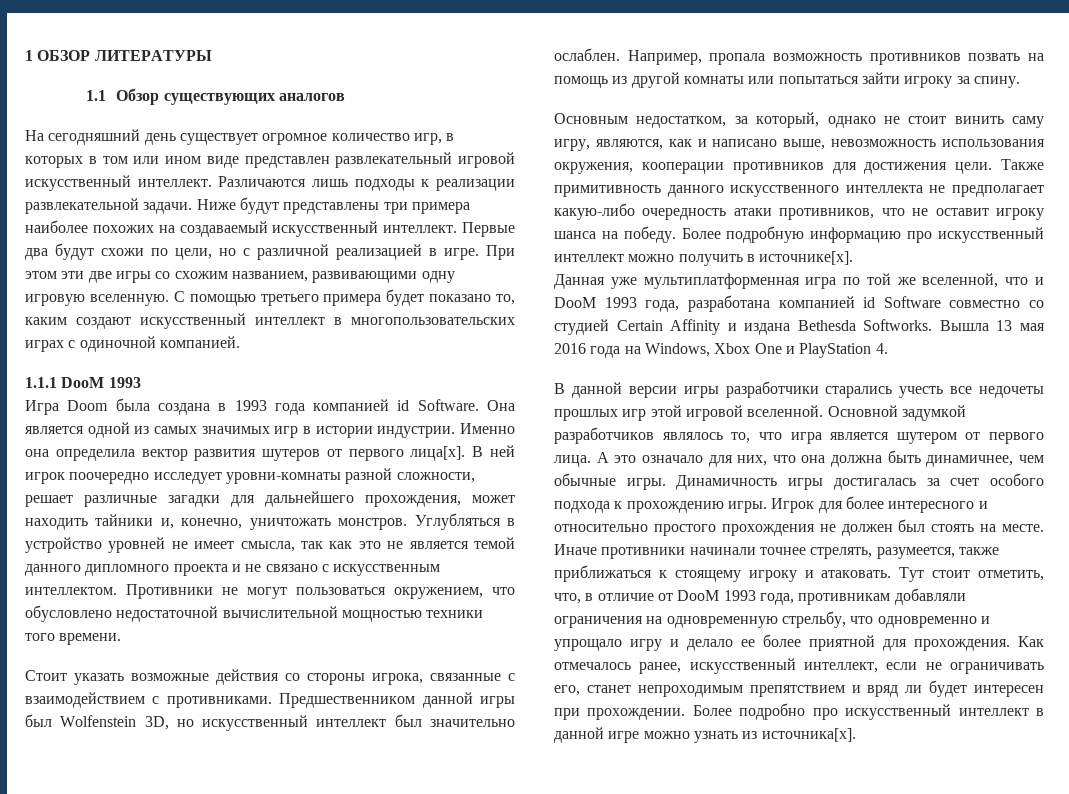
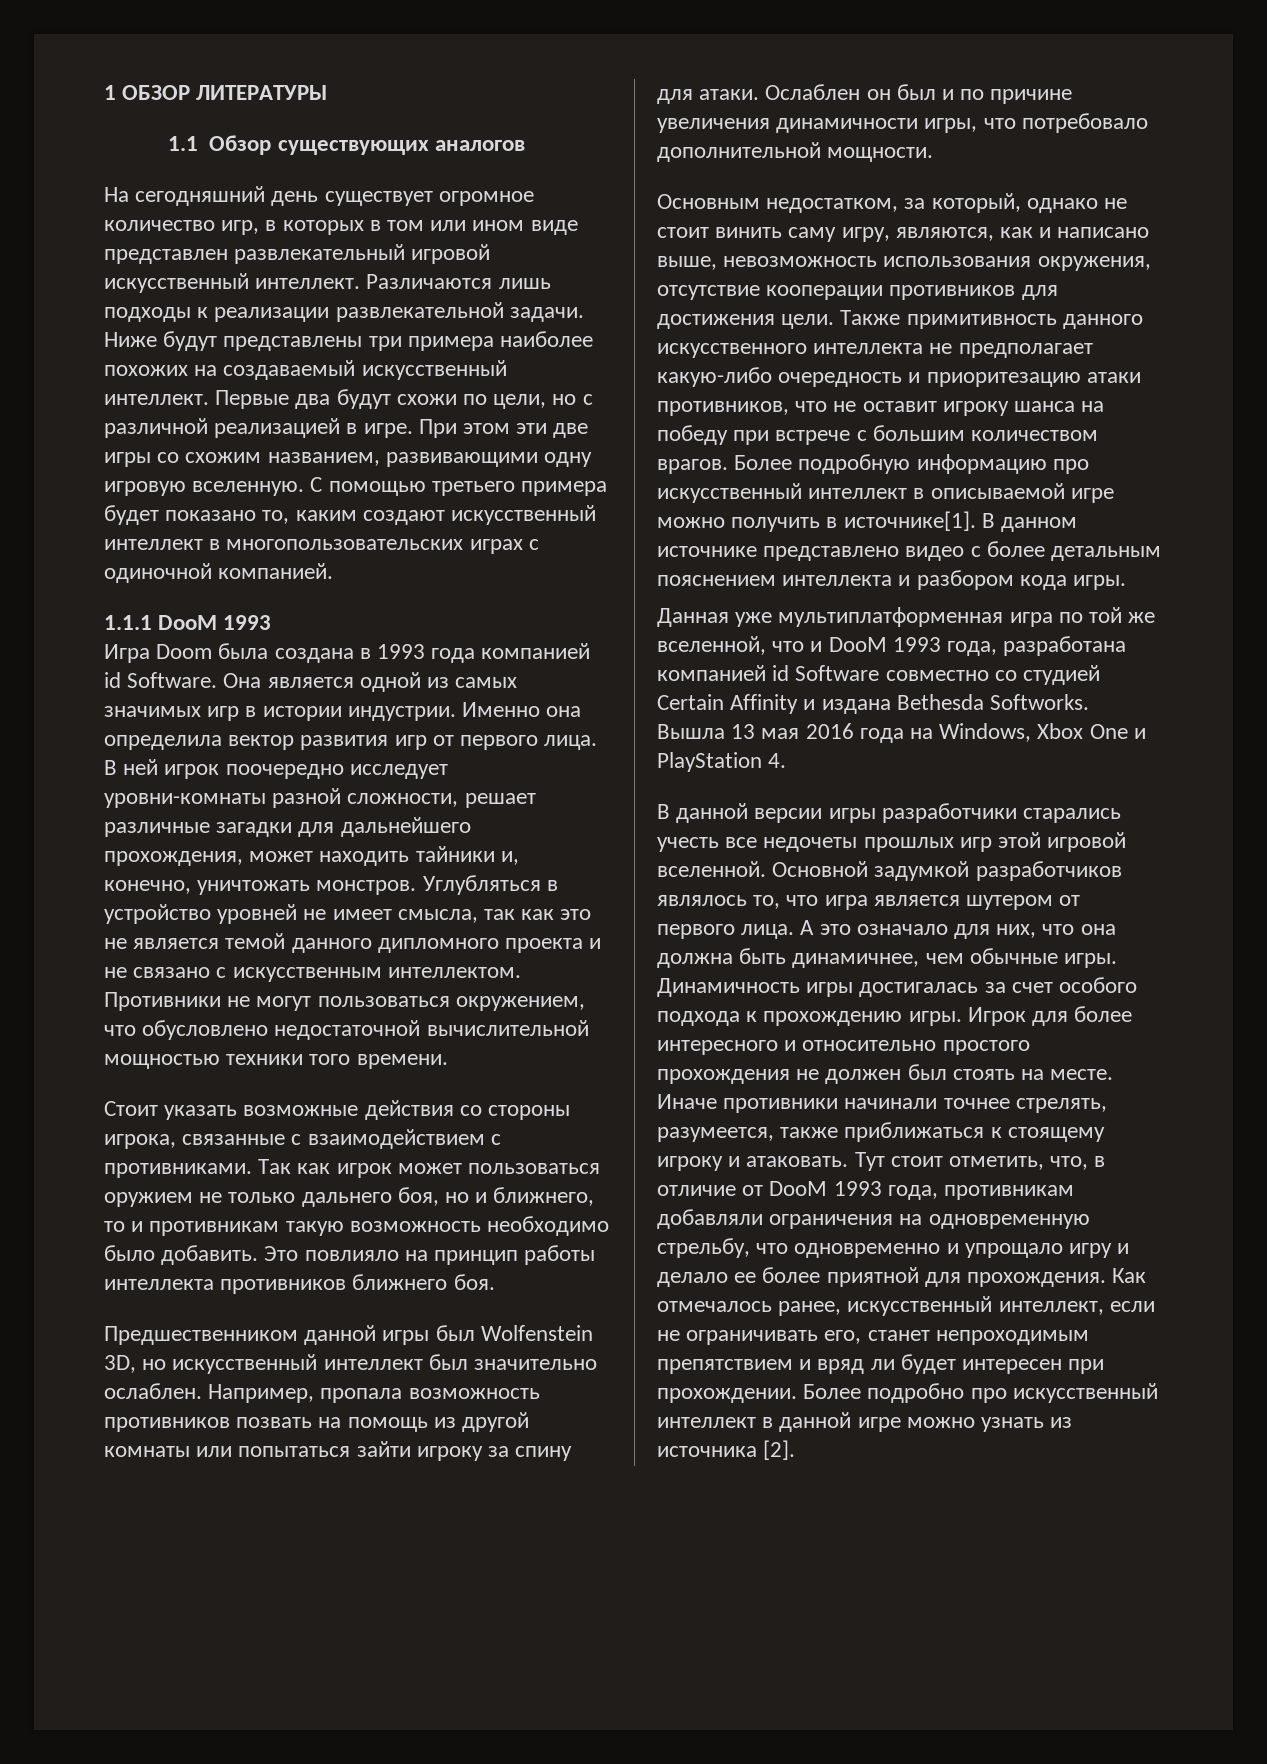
- Именно она определила вектор развития шутеров от первого лица[x].
+ Именно она определила вектор развития игр от первого лица.
- Стоит указать возможные действия со стороны игрока, связанные с взаимодействием с противниками. Предшественником данной игры был Wolfenstein 3D, но искусственный интеллект был значительно ослаблен.
+ Стоит указать возможные действия со стороны игрока, связанные с взаимодействием с противниками. Так как игрок может пользоваться оружием не только дальнего боя, но и ближнего, то и противникам такую возможность необходимо было добавить. Это повлияло на принцип работы интеллекта противников ближнего боя.
+ Предшественником данной игры был Wolfenstein 3D, но искусственный интеллект был значительно ослаблен.
- Например, пропала возможность противников позвать на помощь из другой комнаты или попытаться зайти игроку за спину.
+ Например, пропала возможность противников позвать на помощь из другой комнаты или попытаться зайти игроку за спину для атаки. Ослаблен он был и по причине увеличения динамичности игры, что потребовало дополнительной мощности.
- Основным недостатком, за который, однако не стоит винить саму игру, являются, как и написано выше, невозможность использования окружения, кооперации противников для достижения цели.
+ Основным недостатком, за который, однако не стоит винить саму игру, являются, как и написано выше, невозможность использования окружения, отсутствие кооперации противников для достижения цели.
- Также примитивность данного искусственного интеллекта не предполагает какую-либо очередность атаки противников, что не оставит игроку шанса на победу.
+ Также примитивность данного искусственного интеллекта не предполагает какую-либо очередность и приоритезацию атаки противников, что не оставит игроку шанса на победу при встрече с большим количеством врагов.
- Более подробную информацию про искусственный интеллект можно получить в источнике[x].
+ Более подробную информацию про искусственный интеллект в описываемой игре можно получить в источнике[1]. В данном источнике представлено видео с более детальным пояснением интеллекта и разбором кода игры.
- Более подробно про искусственный интеллект в данной игре можно узнать из источника[x].
+ Более подробно про искусственный интеллект в данной игре можно узнать из источника [2].

